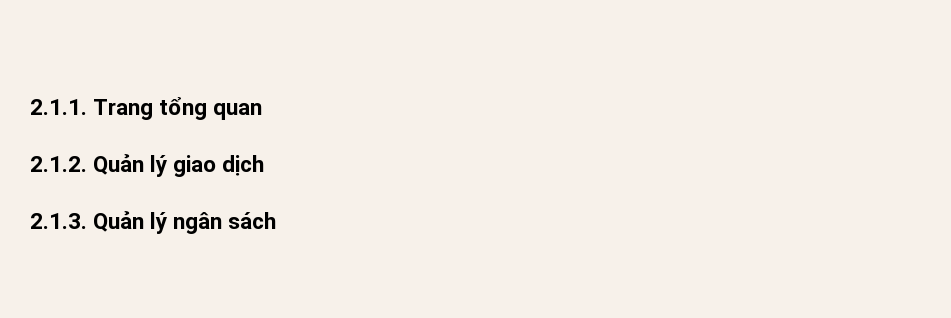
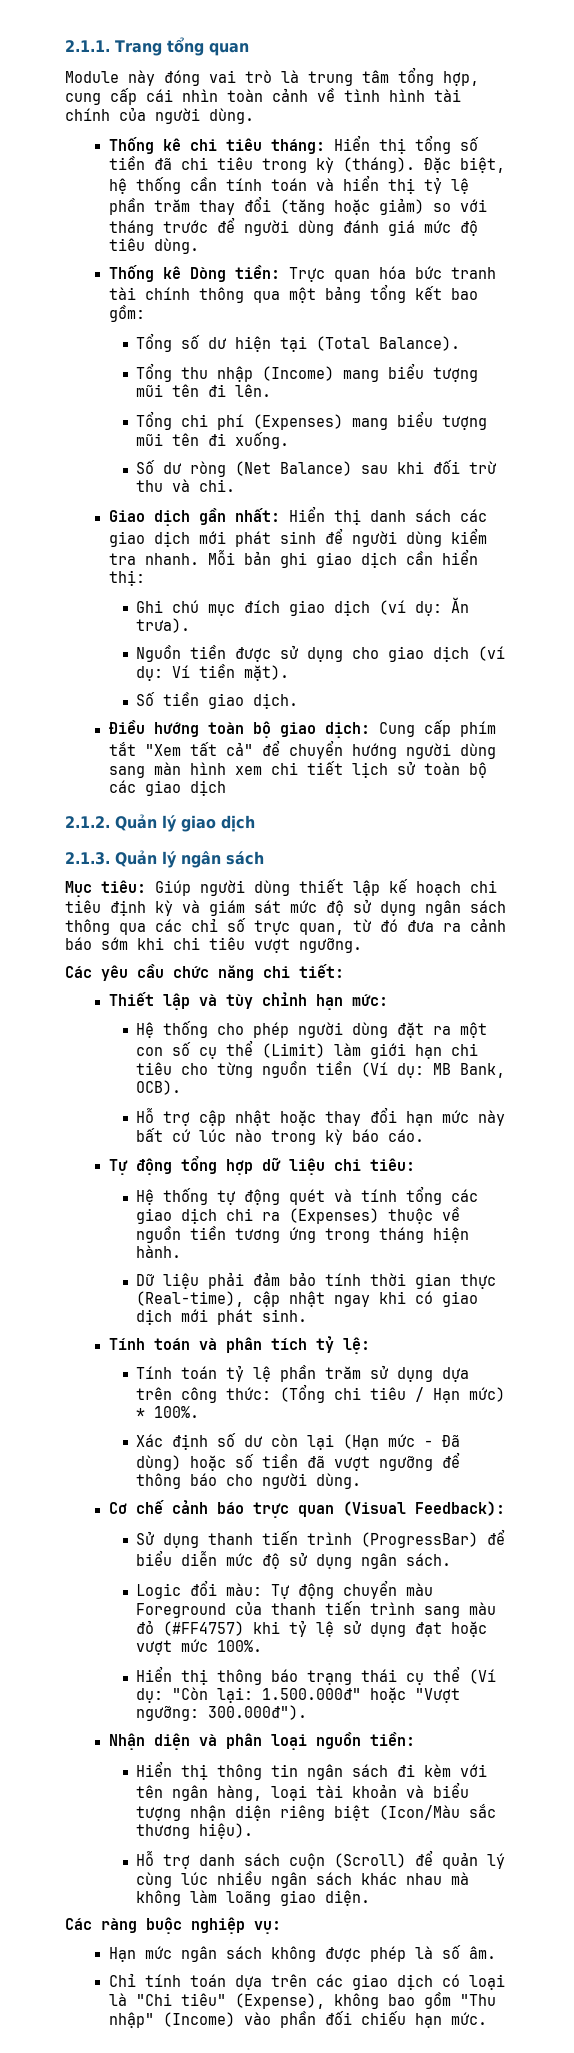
+ Module này đóng vai trò là trung tâm tổng hợp, cung cấp cái nhìn toàn cảnh về tình hình tài chính của người dùng.
+ Thống kê chi tiêu tháng: Hiển thị tổng số tiền đã chi tiêu trong kỳ (tháng). Đặc biệt, hệ thống cần tính toán và hiển thị tỷ lệ phần trăm thay đổi (tăng hoặc giảm) so với tháng trước để người dùng đánh giá mức độ tiêu dùng.
+ Thống kê Dòng tiền: Trực quan hóa bức tranh tài chính thông qua một bảng tổng kết bao gồm:
+ Tổng số dư hiện tại (Total Balance).
+ Tổng thu nhập (Income) mang biểu tượng mũi tên đi lên.
+ Tổng chi phí (Expenses) mang biểu tượng mũi tên đi xuống.
+ Số dư ròng (Net Balance) sau khi đối trừ thu và chi.
+ Giao dịch gần nhất: Hiển thị danh sách các giao dịch mới phát sinh để người dùng kiểm tra nhanh. Mỗi bản ghi giao dịch cần hiển thị:
+ Ghi chú mục đích giao dịch (ví dụ: Ăn trưa).
+ Nguồn tiền được sử dụng cho giao dịch (ví dụ: Ví tiền mặt).
+ Số tiền giao dịch.
+ Điều hướng toàn bộ giao dịch: Cung cấp phím tắt "Xem tất cả" để chuyển hướng người dùng sang màn hình xem chi tiết lịch sử toàn bộ các giao dịch
+ Mục tiêu: Giúp người dùng thiết lập kế hoạch chi tiêu định kỳ và giám sát mức độ sử dụng ngân sách thông qua các chỉ số trực quan, từ đó đưa ra cảnh báo sớm khi chi tiêu vượt ngưỡng.
+ Các yêu cầu chức năng chi tiết:
+ Thiết lập và tùy chỉnh hạn mức:
+ Hệ thống cho phép người dùng đặt ra một con số cụ thể (Limit) làm giới hạn chi tiêu cho từng nguồn tiền (Ví dụ: MB Bank, OCB).
+ Hỗ trợ cập nhật hoặc thay đổi hạn mức này bất cứ lúc nào trong kỳ báo cáo.
+ Tự động tổng hợp dữ liệu chi tiêu:
+ Hệ thống tự động quét và tính tổng các giao dịch chi ra (Expenses) thuộc về nguồn tiền tương ứng trong tháng hiện hành.
+ Dữ liệu phải đảm bảo tính thời gian thực (Real-time), cập nhật ngay khi có giao dịch mới phát sinh.
+ Tính toán và phân tích tỷ lệ:
+ Tính toán tỷ lệ phần trăm sử dụng dựa trên công thức: (Tổng chi tiêu / Hạn mức) * 100%.
+ Xác định số dư còn lại (Hạn mức - Đã dùng) hoặc số tiền đã vượt ngưỡng để thông báo cho người dùng.
+ Cơ chế cảnh báo trực quan (Visual Feedback):
+ Sử dụng thanh tiến trình (ProgressBar) để biểu diễn mức độ sử dụng ngân sách.
+ Logic đổi màu: Tự động chuyển màu Foreground của thanh tiến trình sang màu đỏ (#FF4757) khi tỷ lệ sử dụng đạt hoặc vượt mức 100%.
+ Hiển thị thông báo trạng thái cụ thể (Ví dụ: "Còn lại: 1.500.000đ" hoặc "Vượt ngưỡng: 300.000đ").
+ Nhận diện và phân loại nguồn tiền:
+ Hiển thị thông tin ngân sách đi kèm với tên ngân hàng, loại tài khoản và biểu tượng nhận diện riêng biệt (Icon/Màu sắc thương hiệu).
+ Hỗ trợ danh sách cuộn (Scroll) để quản lý cùng lúc nhiều ngân sách khác nhau mà không làm loãng giao diện.
+ Các ràng buộc nghiệp vụ:
+ Hạn mức ngân sách không được phép là số âm.
+ Chỉ tính toán dựa trên các giao dịch có loại là "Chi tiêu" (Expense), không bao gồm "Thu nhập" (Income) vào phần đối chiếu hạn mức.

